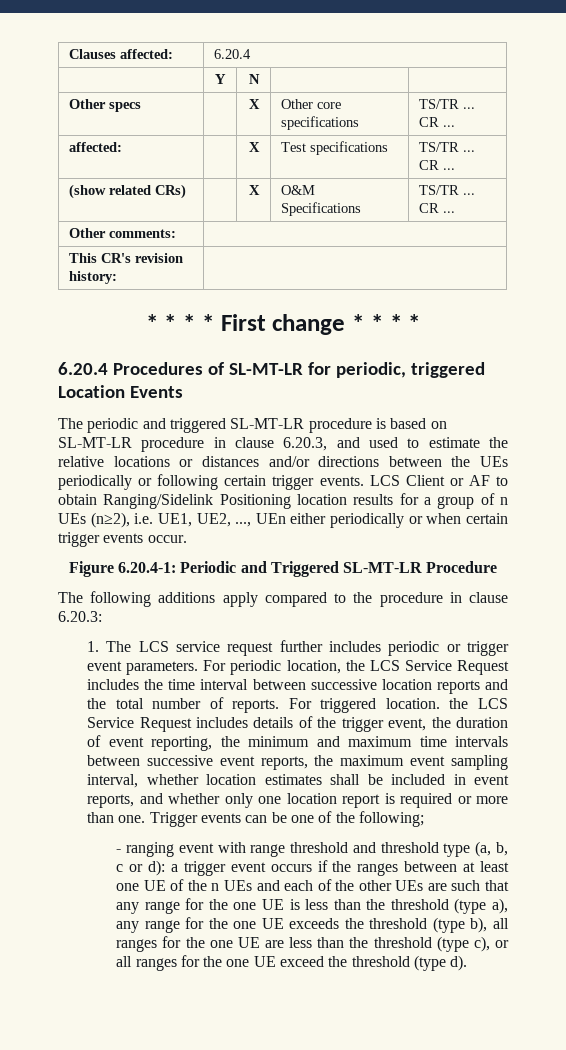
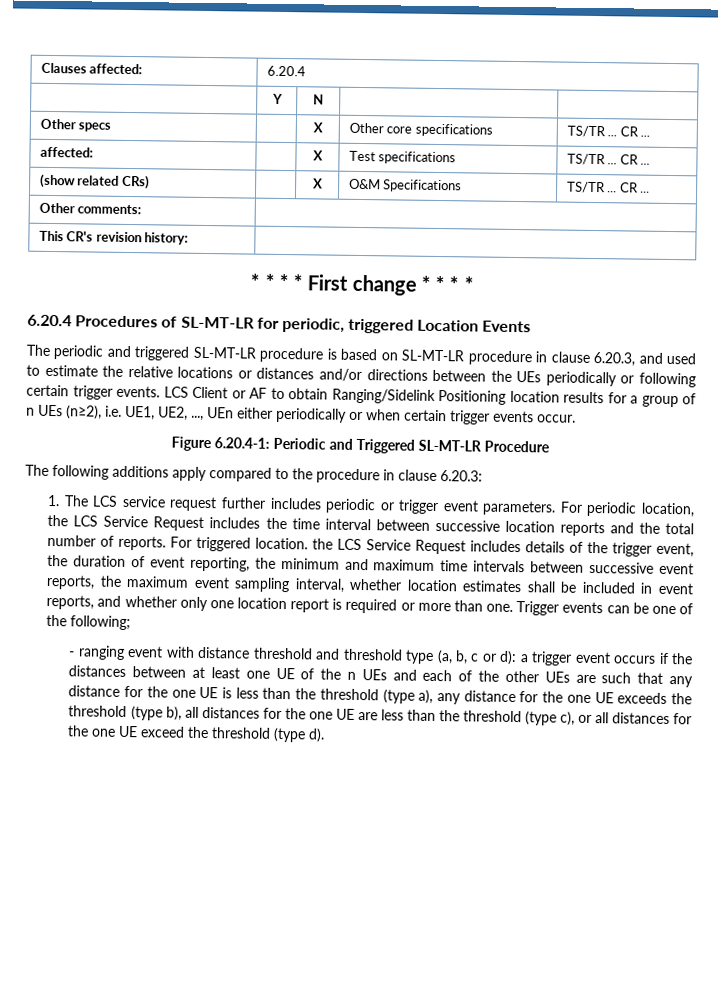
- - ranging event with range threshold and threshold type (a, b, c or d):
+ - ranging event with distance threshold and threshold type (a, b, c or d):
- a trigger event occurs if the ranges between at least one UE of the n UEs and each of the other UEs are such that any range for the one UE is less than the threshold (type a), any range for the one UE exceeds the threshold (type b), all ranges for the one UE are less than the threshold (type c), or all ranges for the one UE exceed the threshold (type d).
+ a trigger event occurs if the distances between at least one UE of the n UEs and each of the other UEs are such that any distance for the one UE is less than the threshold (type a), any distance for the one UE exceeds the threshold (type b), all distances for the one UE are less than the threshold (type c), or all distances for the one UE exceed the threshold (type d).

